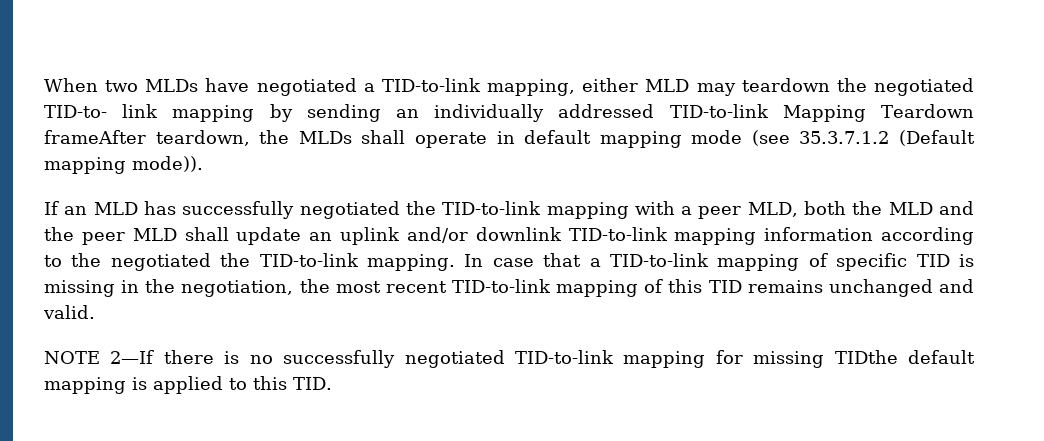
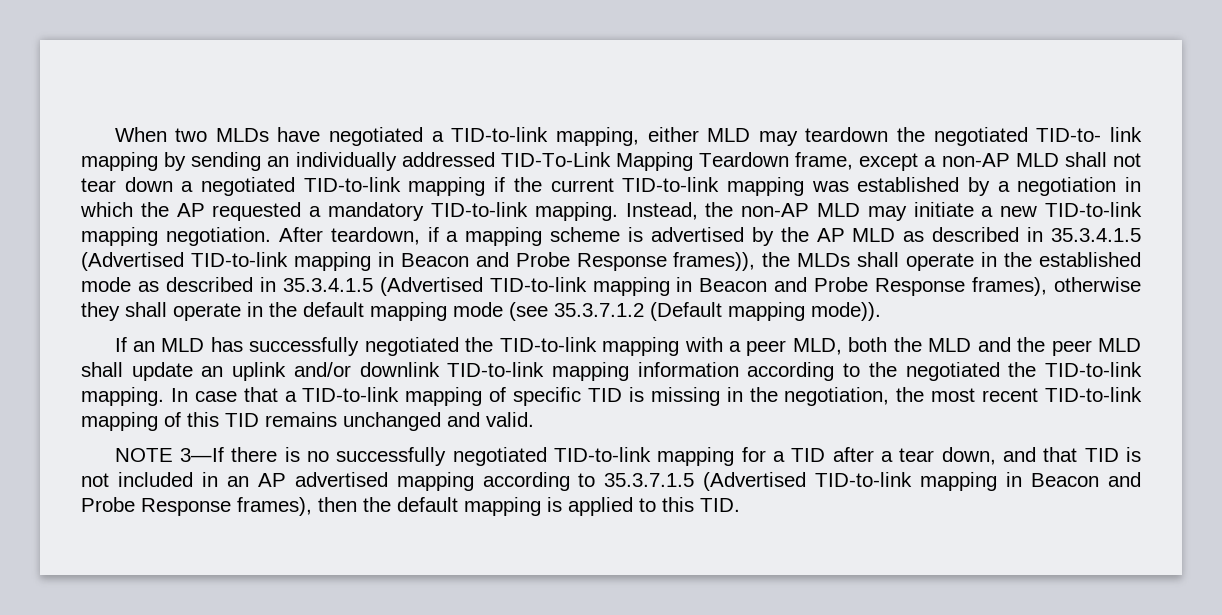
- When two MLDs have negotiated a TID-to-link mapping, either MLD may teardown the negotiated TID-to- link mapping by sending an individually addressed TID-to-link Mapping Teardown frameAfter teardown, the MLDs shall operate in default mapping mode (see 35.3.7.1.2 (Default mapping mode)).
+ When two MLDs have negotiated a TID-to-link mapping, either MLD may teardown the negotiated TID-to- link mapping by sending an individually addressed TID-To-Link Mapping Teardown frame, except a non-AP MLD shall not tear down a negotiated TID-to-link mapping if the current TID-to-link mapping was established by a negotiation in which the AP requested a mandatory TID-to-link mapping. Instead, the non-AP MLD may initiate a new TID-to-link mapping negotiation. After teardown, if a mapping scheme is advertised by the AP MLD as described in 35.3.4.1.5 (Advertised TID-to-link mapping in Beacon and Probe Response frames)), the MLDs shall operate in the established mode as described in 35.3.4.1.5 (Advertised TID-to-link mapping in Beacon and Probe Response frames), otherwise they shall operate in the default mapping mode (see 35.3.7.1.2 (Default mapping mode)).
- NOTE 2—If there is no successfully negotiated TID-to-link mapping for missing TIDthe default mapping is applied to this TID.
+ NOTE 3—If there is no successfully negotiated TID-to-link mapping for a TID after a tear down, and that TID is not included in an AP advertised mapping according to 35.3.7.1.5 (Advertised TID-to-link mapping in Beacon and Probe Response frames), then the default mapping is applied to this TID.

